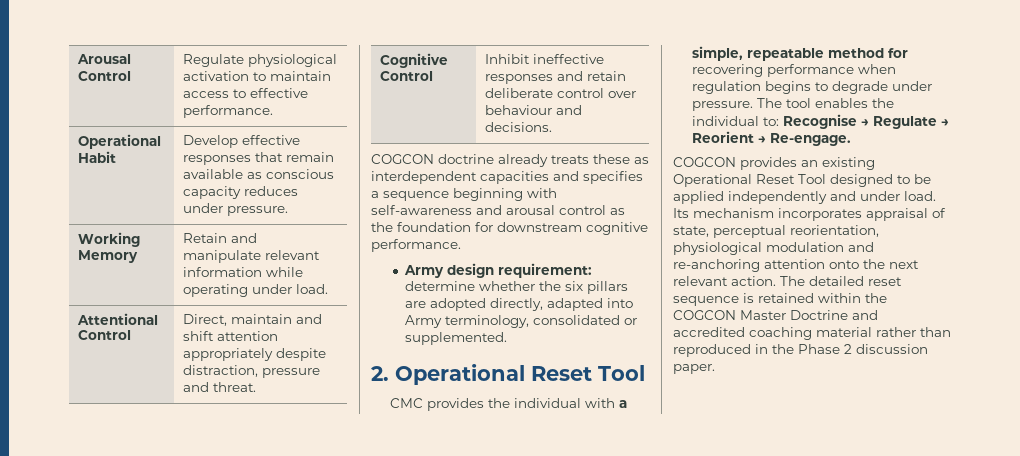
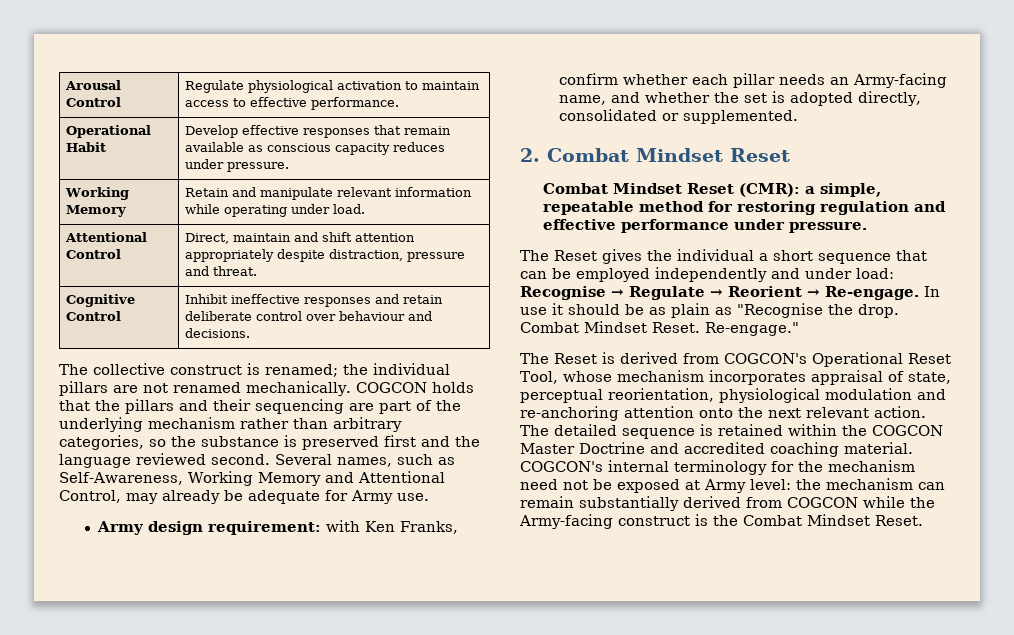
- COGCON doctrine already treats these as interdependent capacities and specifies a sequence beginning with self-awareness and arousal control as the foundation for downstream cognitive performance.
- Army design requirement: determine whether the six pillars are adopted directly, adapted into Army terminology, consolidated or supplemented.
+ The collective construct is renamed; the individual pillars are not renamed mechanically. COGCON holds that the pillars and their sequencing are part of the underlying mechanism rather than arbitrary categories, so the substance is preserved first and the language reviewed second. Several names, such as Self-Awareness, Working Memory and Attentional Control, may already be adequate for Army use.
+ Army design requirement: with Ken Franks, confirm whether each pillar needs an Army-facing name, and whether the set is adopted directly, consolidated or supplemented.
- 2. Operational Reset Tool
- CMC provides the individual with a simple, repeatable method for recovering performance when regulation begins to degrade under pressure. The tool enables the individual to: Recognise → Regulate → Reorient → Re-engage.
- COGCON provides an existing Operational Reset Tool designed to be applied independently and under load. Its mechanism incorporates appraisal of state, perceptual reorientation, physiological modulation and re-anchoring attention onto the next relevant action.
+ 2. Combat Mindset Reset
+ Combat Mindset Reset (CMR): a simple, repeatable method for restoring regulation and effective performance under pressure.
+ The Reset gives the individual a short sequence that can be employed independently and under load: Recognise → Regulate → Reorient → Re-engage. In use it should be as plain as "Recognise the drop. Combat Mindset Reset. Re-engage."
+ The Reset is derived from COGCON's Operational Reset Tool, whose mechanism incorporates appraisal of state, perceptual reorientation, physiological modulation and re-anchoring attention onto the next relevant action.
- The detailed reset sequence is retained within the COGCON Master Doctrine and accredited coaching material rather than reproduced in the Phase 2 discussion paper.
+ The detailed sequence is retained within the COGCON Master Doctrine and accredited coaching material. COGCON's internal terminology for the mechanism need not be exposed at Army level: the mechanism can remain substantially derived from COGCON while the Army-facing construct is the Combat Mindset Reset.

